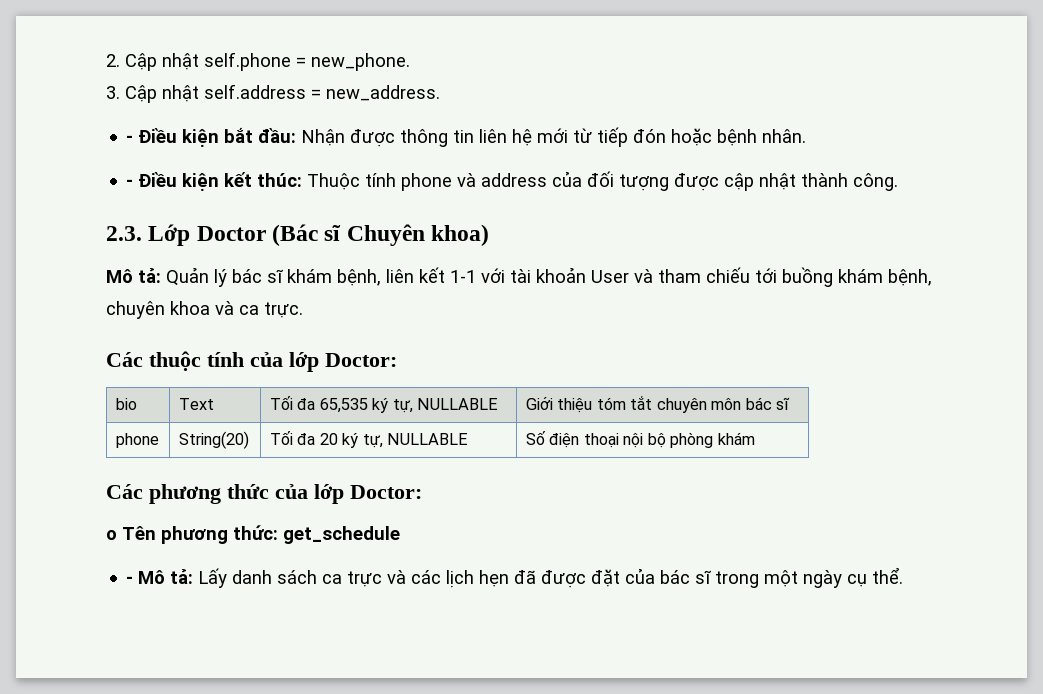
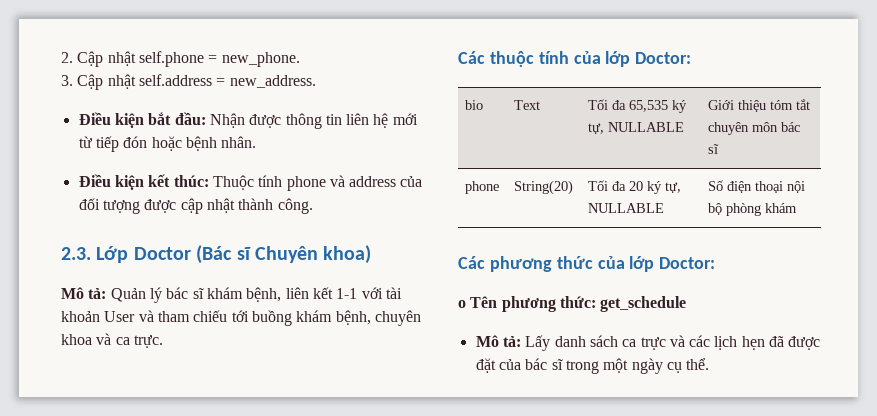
- - Điều kiện bắt đầu: Nhận được thông tin liên hệ mới từ tiếp đón hoặc bệnh nhân.
+ Điều kiện bắt đầu: Nhận được thông tin liên hệ mới từ tiếp đón hoặc bệnh nhân.
- - Điều kiện kết thúc: Thuộc tính phone và address của đối tượng được cập nhật thành công.
+ Điều kiện kết thúc: Thuộc tính phone và address của đối tượng được cập nhật thành công.
- - Mô tả: Lấy danh sách ca trực và các lịch hẹn đã được đặt của bác sĩ trong một ngày cụ thể.
+ Mô tả: Lấy danh sách ca trực và các lịch hẹn đã được đặt của bác sĩ trong một ngày cụ thể.

